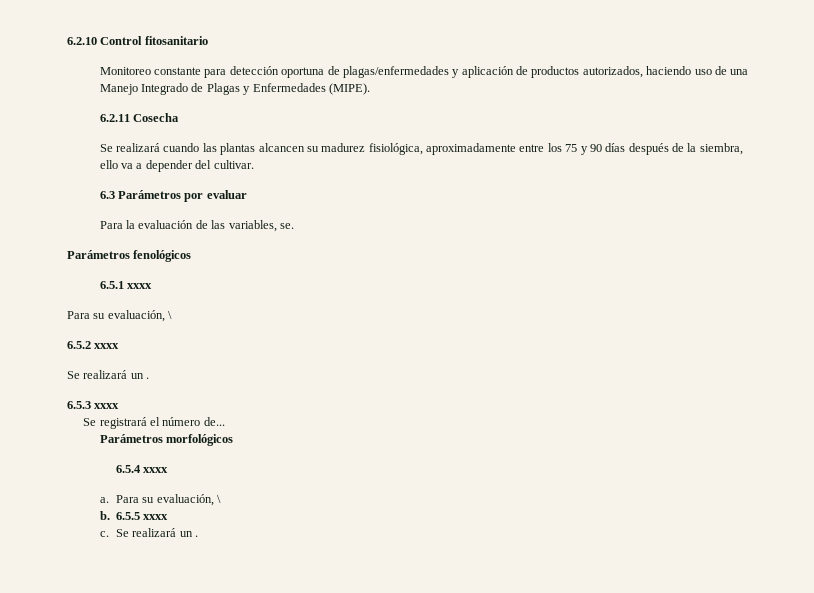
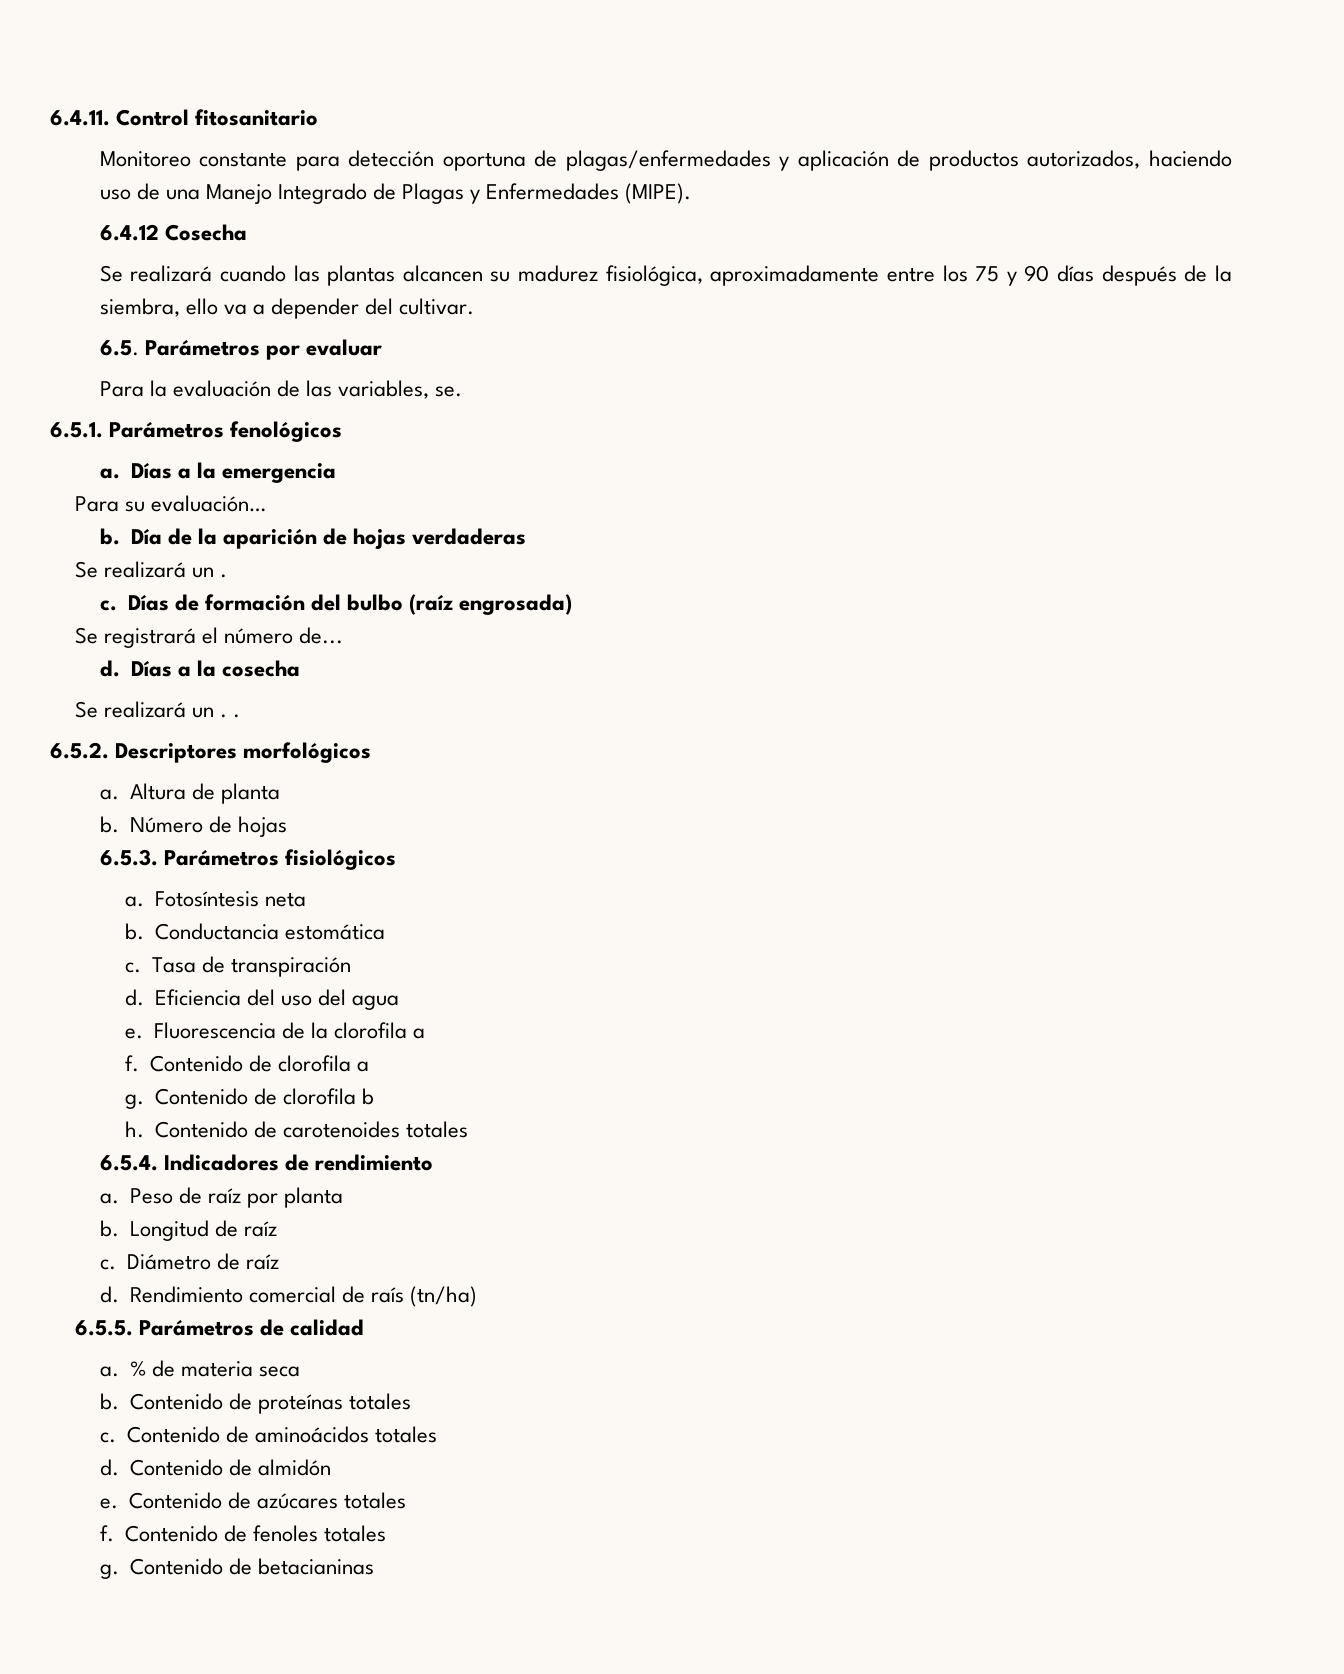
- 6.2.10 Control fitosanitario
+ 6.4.11. Control fitosanitario
- 6.2.11 Cosecha
+ 6.4.12 Cosecha
- 6.3 Parámetros por evaluar
+ 6.5. Parámetros por evaluar
- Parámetros fenológicos
+ 6.5.1. Parámetros fenológicos
- 6.5.1 xxxx
- Para su evaluación, \
- 6.5.2 xxxx
+ a. Días a la emergencia
+ Para su evaluación…
+ b. Día de la aparición de hojas verdaderas
  Se realizará un .
- 6.5.3 xxxx
+ c. Días de formación del bulbo (raíz engrosada)
- Parámetros morfológicos
- 6.5.4 xxxx
- a. Para su evaluación, \
- b. 6.5.5 xxxx
- c. Se realizará un .
+ d. Días a la cosecha
+ Se realizará un . .
+ 6.5.2. Descriptores morfológicos
+ a. Altura de planta
+ b. Número de hojas
+ 6.5.3. Parámetros fisiológicos
+ a. Fotosíntesis neta
+ b. Conductancia estomática
+ c. Tasa de transpiración
+ d. Eficiencia del uso del agua
+ e. Fluorescencia de la clorofila a
+ f. Contenido de clorofila a
+ g. Contenido de clorofila b
+ h. Contenido de carotenoides totales
+ 6.5.4. Indicadores de rendimiento
+ a. Peso de raíz por planta
+ b. Longitud de raíz
+ c. Diámetro de raíz
+ d. Rendimiento comercial de raís (tn/ha)
+ 6.5.5. Parámetros de calidad
+ a. % de materia seca
+ b. Contenido de proteínas totales
+ c. Contenido de aminoácidos totales
+ d. Contenido de almidón
+ e. Contenido de azúcares totales
+ f. Contenido de fenoles totales
+ g. Contenido de betacianinas

